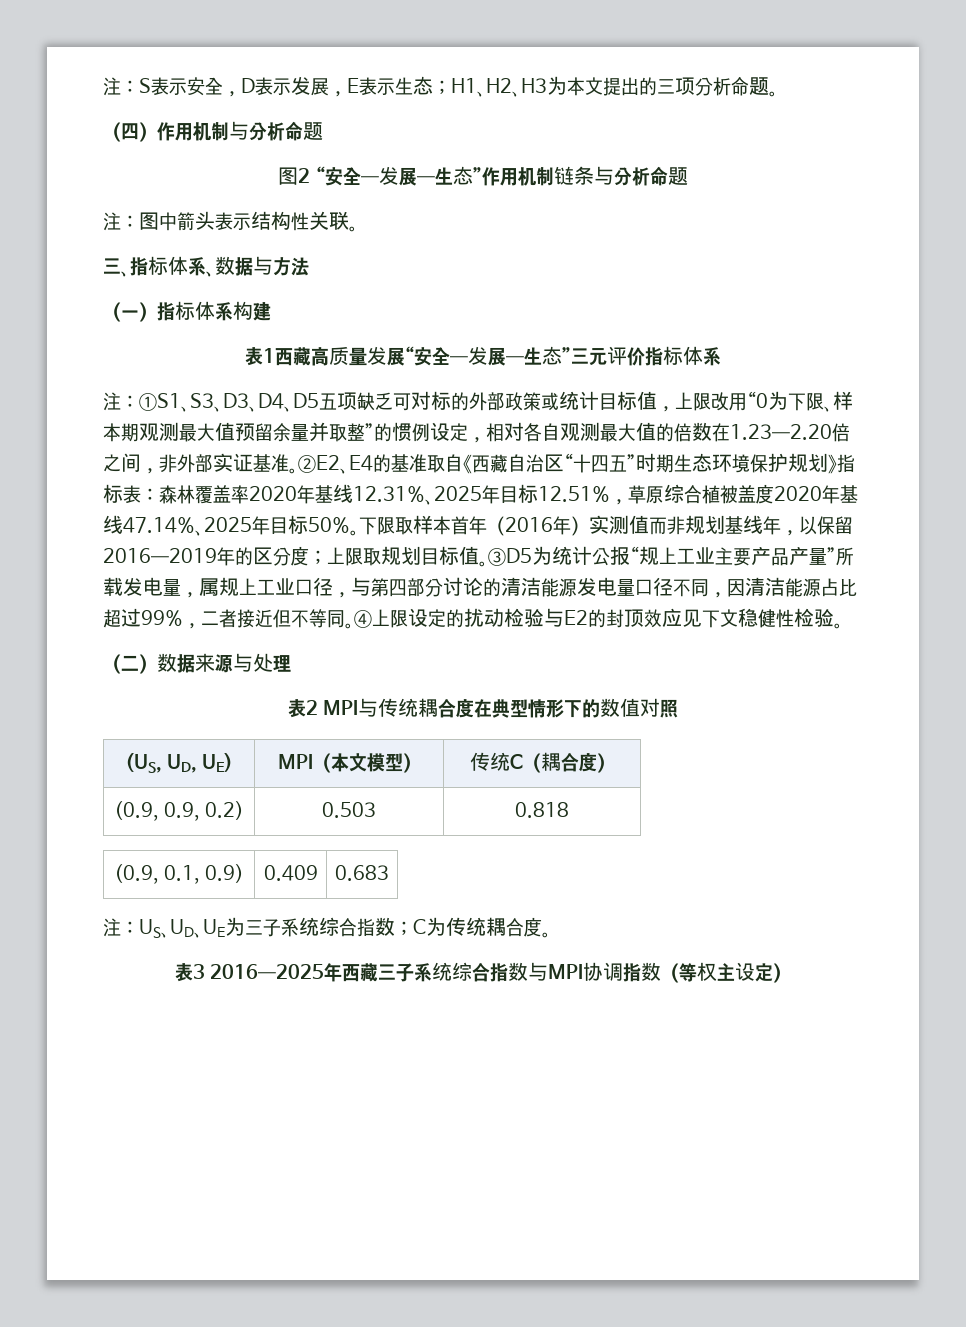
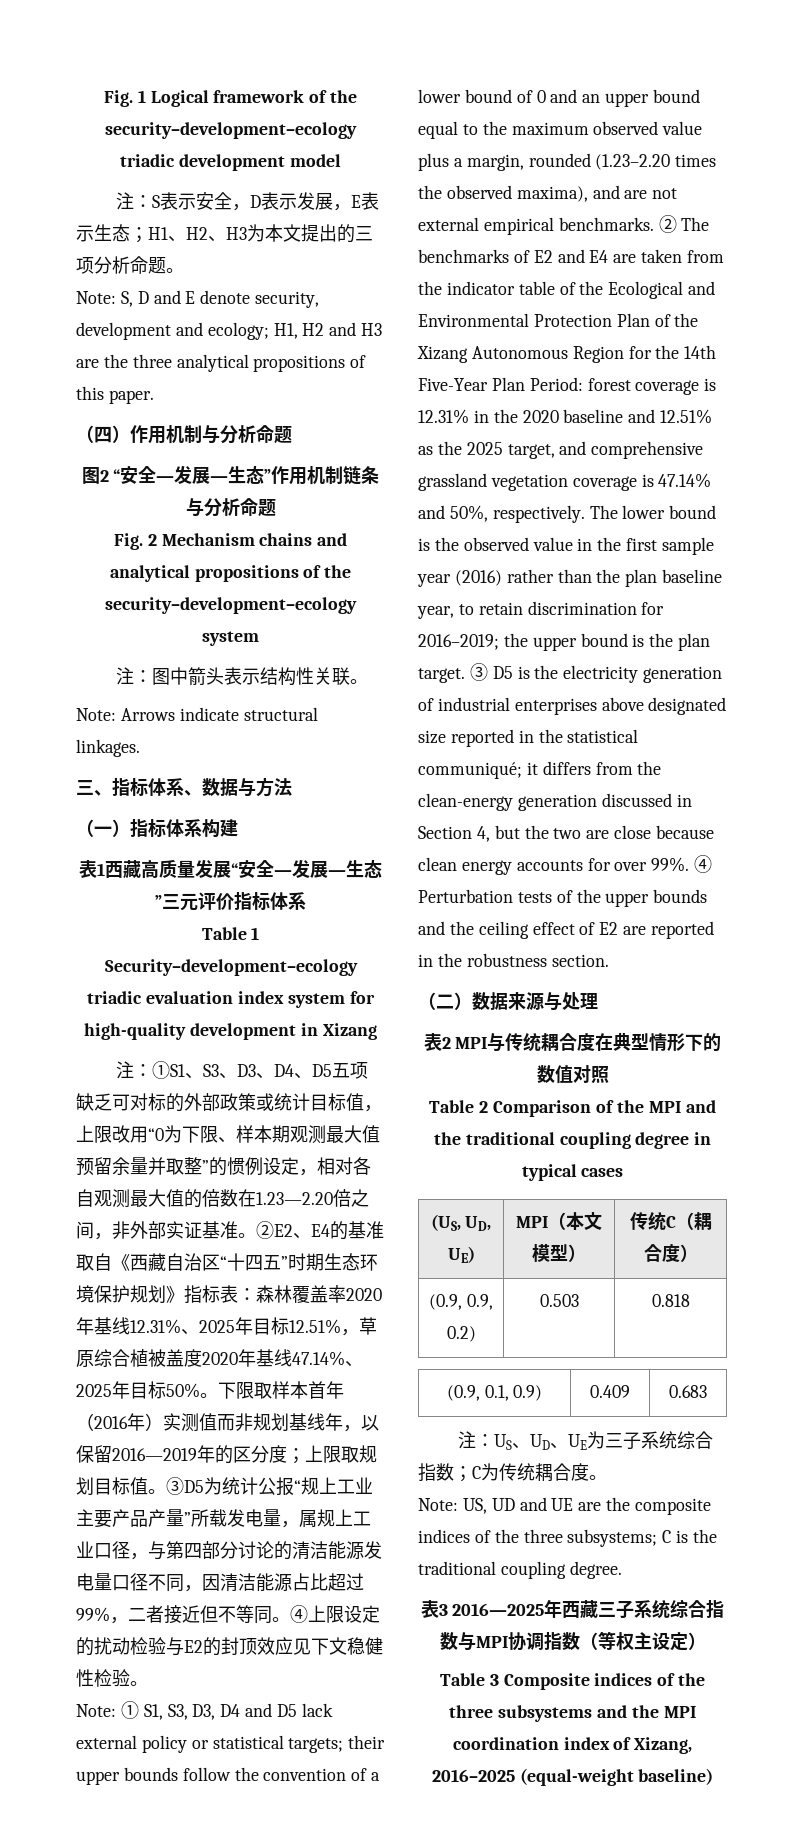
+ Fig. 1 Logical framework of the security–development–ecology triadic development model
+ Note: S, D and E denote security, development and ecology; H1, H2 and H3 are the three analytical propositions of this paper.
+ Fig. 2 Mechanism chains and analytical propositions of the security–development–ecology system
+ Note: Arrows indicate structural linkages.
+ Table 1 Security–development–ecology triadic evaluation index system for high-quality development in Xizang
+ Note: ① S1, S3, D3, D4 and D5 lack external policy or statistical targets; their upper bounds follow the convention of a lower bound of 0 and an upper bound equal to the maximum observed value plus a margin, rounded (1.23–2.20 times the observed maxima), and are not external empirical benchmarks. ② The benchmarks of E2 and E4 are taken from the indicator table of the Ecological and Environmental Protection Plan of the Xizang Autonomous Region for the 14th Five-Year Plan Period: forest coverage is 12.31% in the 2020 baseline and 12.51% as the 2025 target, and comprehensive grassland vegetation coverage is 47.14% and 50%, respectively. The lower bound is the observed value in the first sample year (2016) rather than the plan baseline year, to retain discrimination for 2016–2019; the upper bound is the plan target. ③ D5 is the electricity generation of industrial enterprises above designated size reported in the statistical communiqué; it differs from the clean-energy generation discussed in Section 4, but the two are close because clean energy accounts for over 99%. ④ Perturbation tests of the upper bounds and the ceiling effect of E2 are reported in the robustness section.
+ Table 2 Comparison of the MPI and the traditional coupling degree in typical cases
+ Note: US, UD and UE are the composite indices of the three subsystems; C is the traditional coupling degree.
+ Table 3 Composite indices of the three subsystems and the MPI coordination index of Xizang, 2016–2025 (equal-weight baseline)

